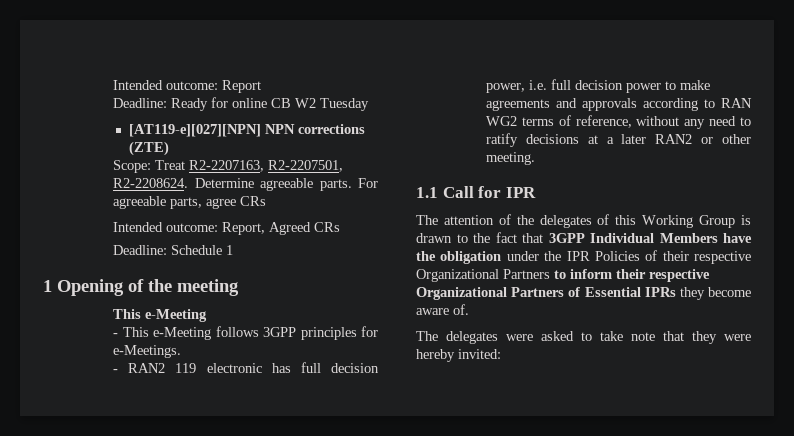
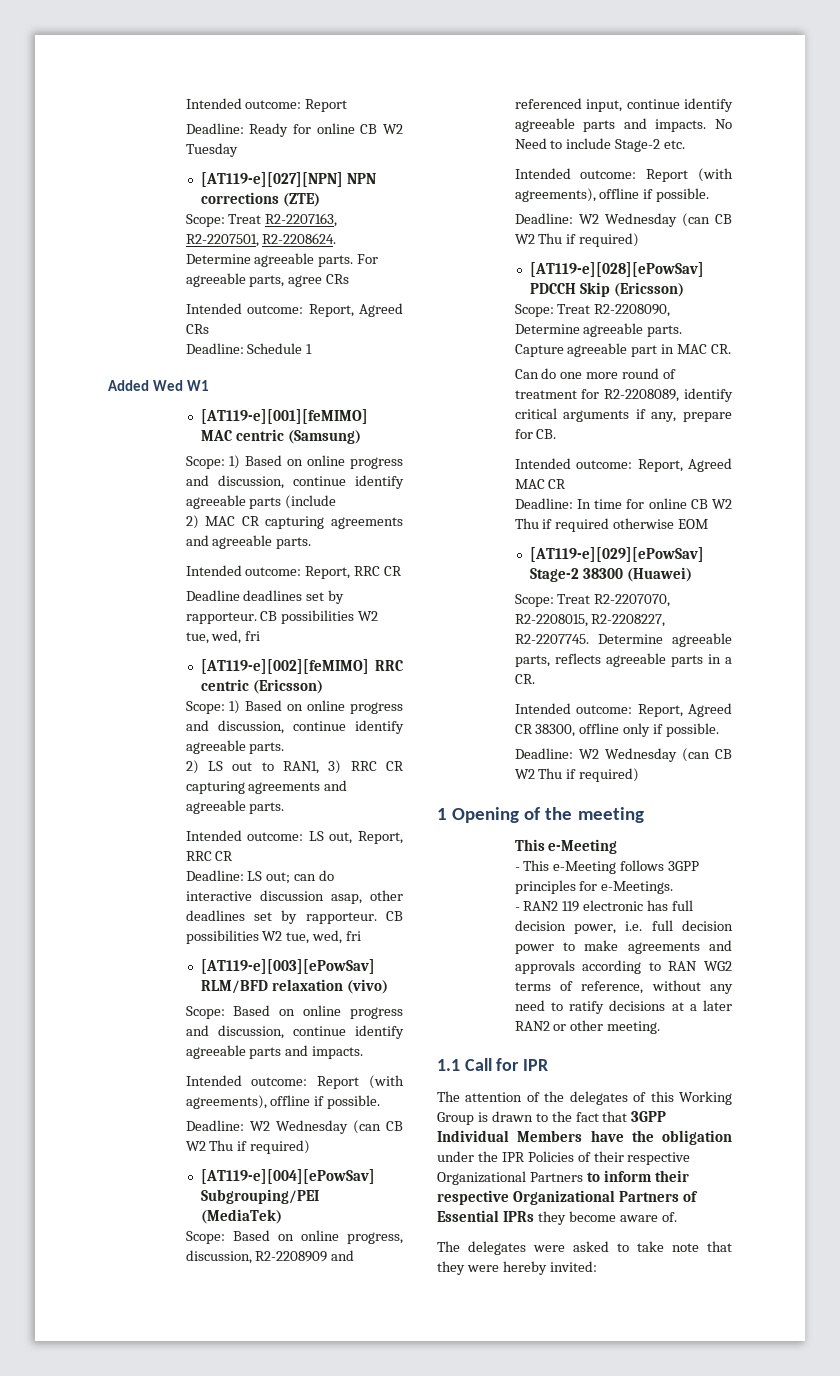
+ Added Wed W1
+ [AT119-e][001][feMIMO] MAC centric (Samsung)
+ Scope: 1) Based on online progress and discussion, continue identify agreeable parts (include
+ 2) MAC CR capturing agreements and agreeable parts.
+ Intended outcome: Report, RRC CR
+ Deadline deadlines set by rapporteur. CB possibilities W2 tue, wed, fri
+ [AT119-e][002][feMIMO] RRC centric (Ericsson)
+ Scope: 1) Based on online progress and discussion, continue identify agreeable parts.
+ 2) LS out to RAN1, 3) RRC CR capturing agreements and agreeable parts.
+ Intended outcome: LS out, Report, RRC CR
+ Deadline: LS out; can do interactive discussion asap, other deadlines set by rapporteur. CB possibilities W2 tue, wed, fri
+ [AT119-e][003][ePowSav] RLM/BFD relaxation (vivo)
+ Scope: Based on online progress and discussion, continue identify agreeable parts and impacts.
+ Intended outcome: Report (with agreements), offline if possible.
+ Deadline: W2 Wednesday (can CB W2 Thu if required)
+ [AT119-e][004][ePowSav] Subgrouping/PEI (MediaTek)
+ Scope: Based on online progress, discussion, R2-2208909 and referenced input, continue identify agreeable parts and impacts. No Need to include Stage-2 etc.
+ Intended outcome: Report (with agreements), offline if possible.
+ Deadline: W2 Wednesday (can CB W2 Thu if required)
+ [AT119-e][028][ePowSav] PDCCH Skip (Ericsson)
+ Scope: Treat R2-2208090, Determine agreeable parts. Capture agreeable part in MAC CR.
+ Can do one more round of treatment for R2-2208089, identify critical arguments if any, prepare for CB.
+ Intended outcome: Report, Agreed MAC CR
+ Deadline: In time for online CB W2 Thu if required otherwise EOM
+ [AT119-e][029][ePowSav] Stage-2 38300 (Huawei)
+ Scope: Treat R2-2207070, R2-2208015, R2-2208227, R2-2207745. Determine agreeable parts, reflects agreeable parts in a CR.
+ Intended outcome: Report, Agreed CR 38300, offline only if possible.
+ Deadline: W2 Wednesday (can CB W2 Thu if required)

